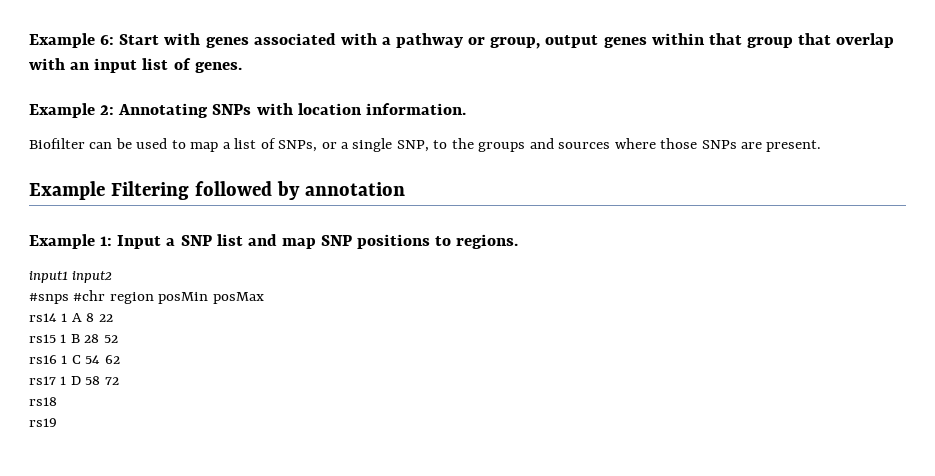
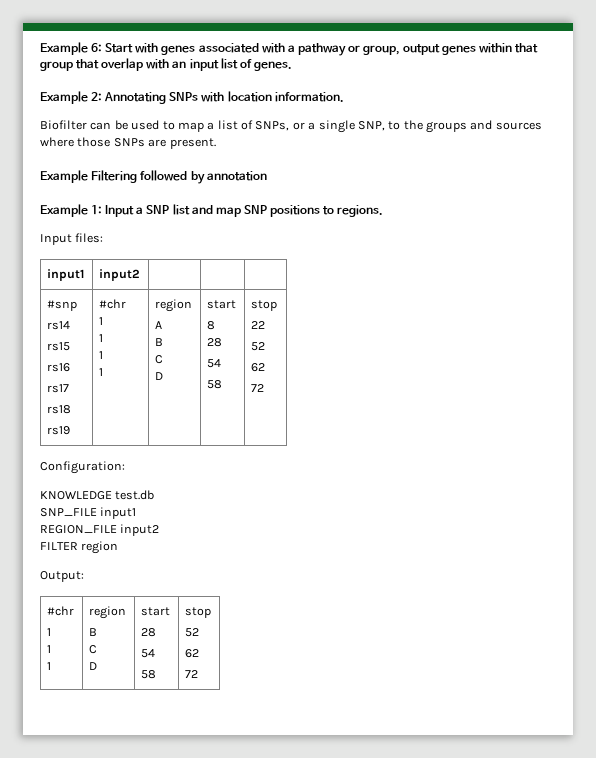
- input1 input2
- #snps #chr region posMin posMax
- rs14 1 A 8 22
- rs15 1 B 28 52
- rs16 1 C 54 62
- rs17 1 D 58 72
+ Input files:
+ input1 | input2 | | |
+ #snp
+ rs14
+ rs15
+ rs16
+ rs17
  rs18
- rs19
+ rs19 | #chr
+ 1
+ 1
+ 1
+ 1 | region
+ A
+ B
+ C
+ D | start
+ 8
+ 28
+ 54
+ 58 | stop
+ 22
+ 52
+ 62
+ 72
+ Configuration:
+ KNOWLEDGE test.db
+ SNP_FILE input1
+ REGION_FILE input2
+ FILTER region
+ Output:
+ #chr
+ 1
+ 1
+ 1 | region
+ B
+ C
+ D | start
+ 28
+ 54
+ 58 | stop
+ 52
+ 62
+ 72

